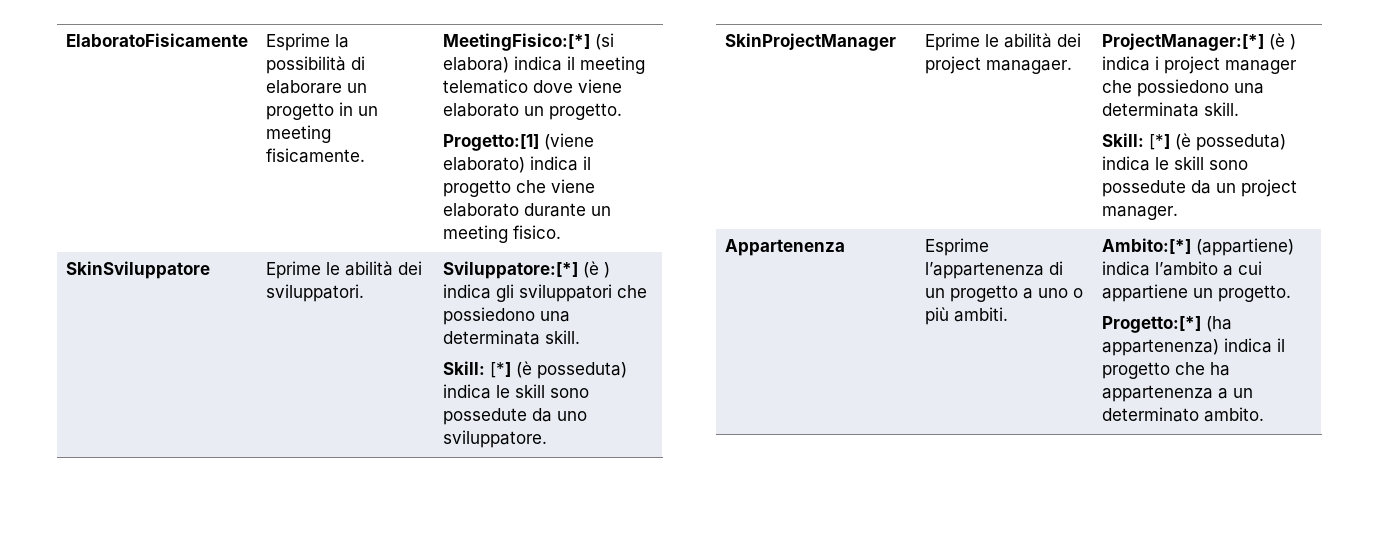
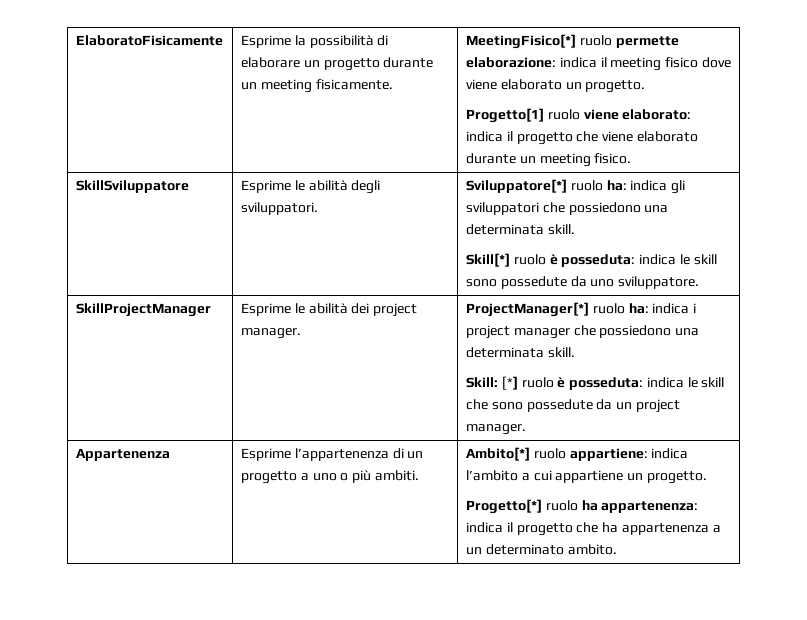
- ElaboratoFisicamente | Esprime la possibilità di elaborare un progetto in un meeting fisicamente. | MeetingFisico:[*] (si elabora) indica il meeting telematico dove viene elaborato un progetto.
- Progetto:[1] (viene elaborato) indica il progetto che viene elaborato durante un meeting fisico.
+ ElaboratoFisicamente | Esprime la possibilità di elaborare un progetto durante un meeting fisicamente. | MeetingFisico[*] ruolo permette elaborazione: indica il meeting fisico dove viene elaborato un progetto.
+ Progetto[1] ruolo viene elaborato: indica il progetto che viene elaborato durante un meeting fisico.
- SkinSviluppatore | Eprime le abilità dei sviluppatori. | Sviluppatore:[*] (è ) indica gli sviluppatori che possiedono una determinata skill.
- Skill: [*] (è posseduta) indica le skill sono possedute da uno sviluppatore.
+ SkillSviluppatore | Esprime le abilità degli sviluppatori. | Sviluppatore[*] ruolo ha: indica gli sviluppatori che possiedono una determinata skill.
+ Skill[*] ruolo è posseduta: indica le skill sono possedute da uno sviluppatore.
- SkinProjectManager | Eprime le abilità dei project managaer. | ProjectManager:[*] (è ) indica i project manager che possiedono una determinata skill.
- Skill: [*] (è posseduta) indica le skill sono possedute da un project manager.
+ SkillProjectManager | Esprime le abilità dei project manager. | ProjectManager[*] ruolo ha: indica i project manager che possiedono una determinata skill.
+ Skill: [*] ruolo è posseduta: indica le skill che sono possedute da un project manager.
- Appartenenza | Esprime l’appartenenza di un progetto a uno o più ambiti. | Ambito:[*] (appartiene) indica l’ambito a cui appartiene un progetto.
- Progetto:[*] (ha appartenenza) indica il progetto che ha appartenenza a un determinato ambito.
+ Appartenenza | Esprime l’appartenenza di un progetto a uno o più ambiti. | Ambito[*] ruolo appartiene: indica l’ambito a cui appartiene un progetto.
+ Progetto[*] ruolo ha appartenenza: indica il progetto che ha appartenenza a un determinato ambito.

